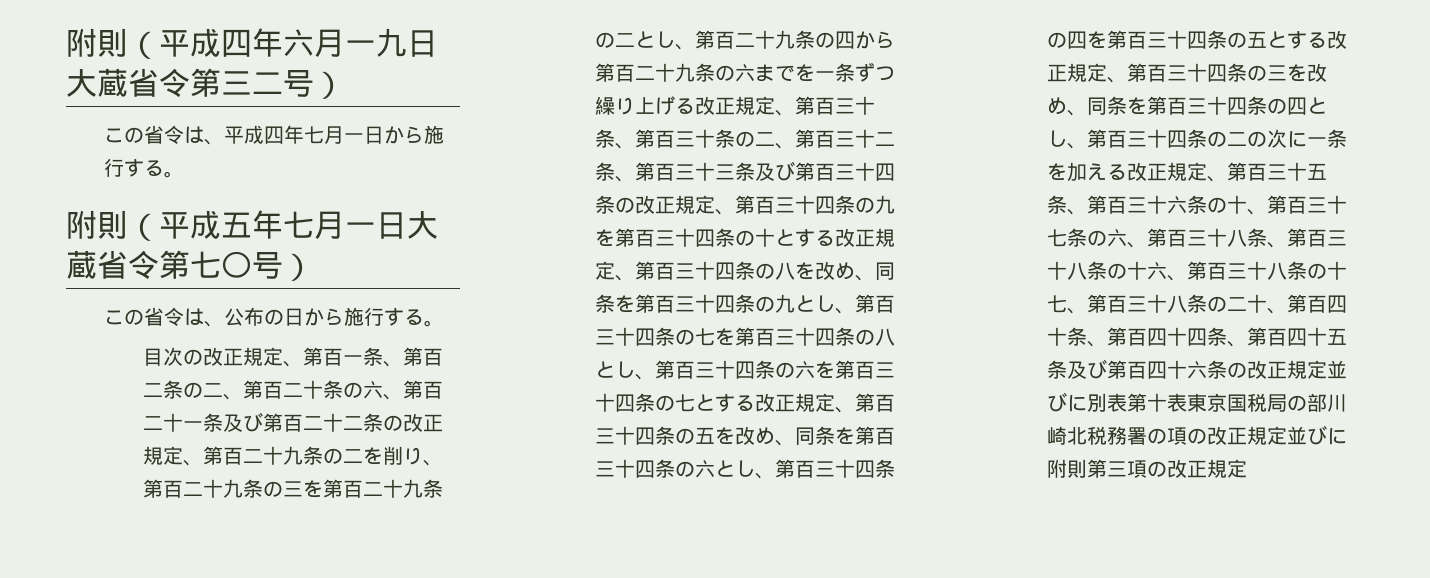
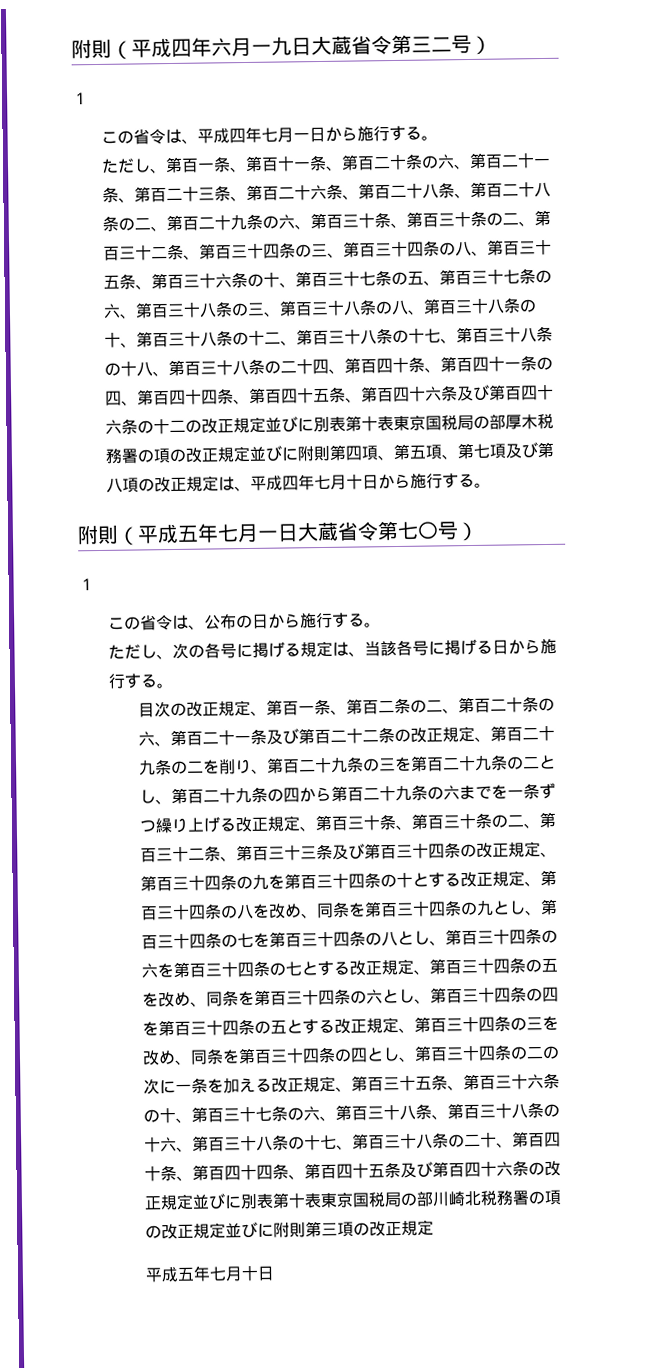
  附則（平成四年六月一九日大蔵省令第三二号）
+ １
+ ただし、第百一条、第百十一条、第百二十条の六、第百二十一条、第百二十三条、第百二十六条、第百二十八条、第百二十八条の二、第百二十九条の六、第百三十条、第百三十条の二、第百三十二条、第百三十四条の三、第百三十四条の八、第百三十五条、第百三十六条の十、第百三十七条の五、第百三十七条の六、第百三十八条の三、第百三十八条の八、第百三十八条の十、第百三十八条の十二、第百三十八条の十七、第百三十八条の十八、第百三十八条の二十四、第百四十条、第百四十一条の四、第百四十四条、第百四十五条、第百四十六条及び第百四十六条の十二の改正規定並びに別表第十表東京国税局の部厚木税務署の項の改正規定並びに附則第四項、第五項、第七項及び第八項の改正規定は、平成四年七月十日から施行する。
  附則（平成五年七月一日大蔵省令第七〇号）
+ １
+ ただし、次の各号に掲げる規定は、当該各号に掲げる日から施行する。
+ 平成五年七月十日

